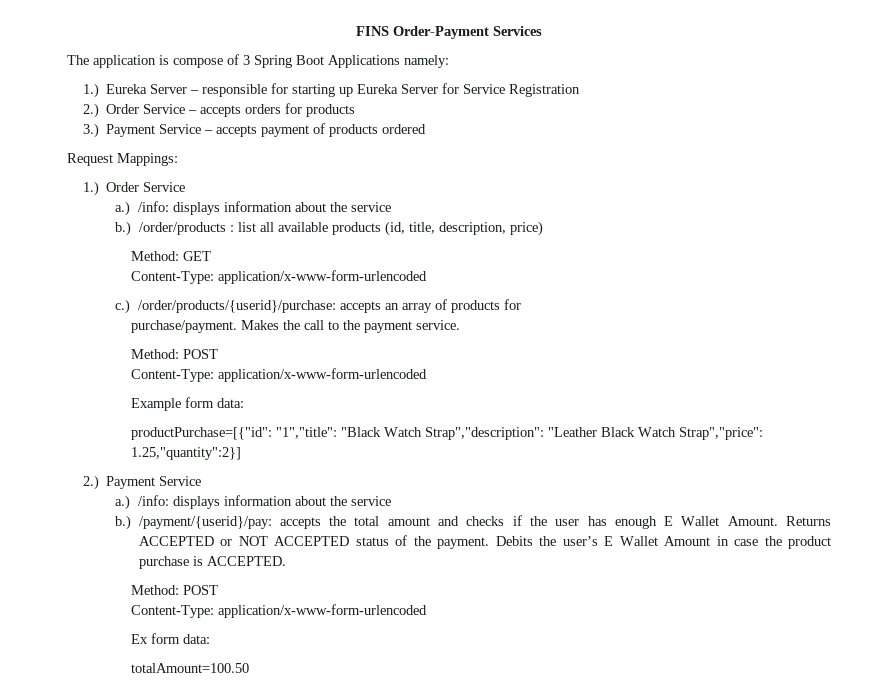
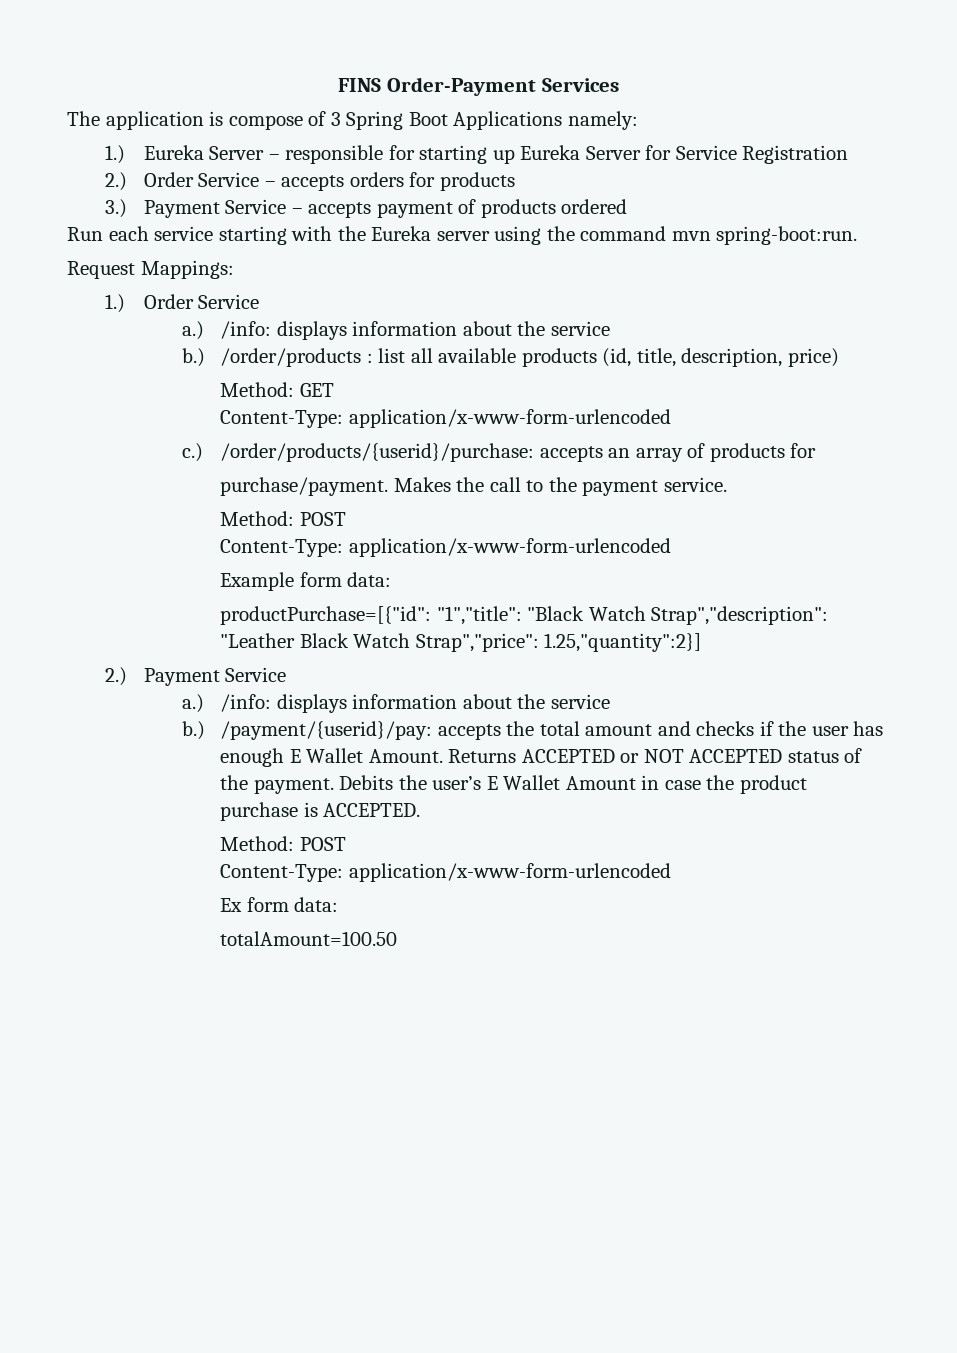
+ Run each service starting with the Eureka server using the command mvn spring-boot:run.

